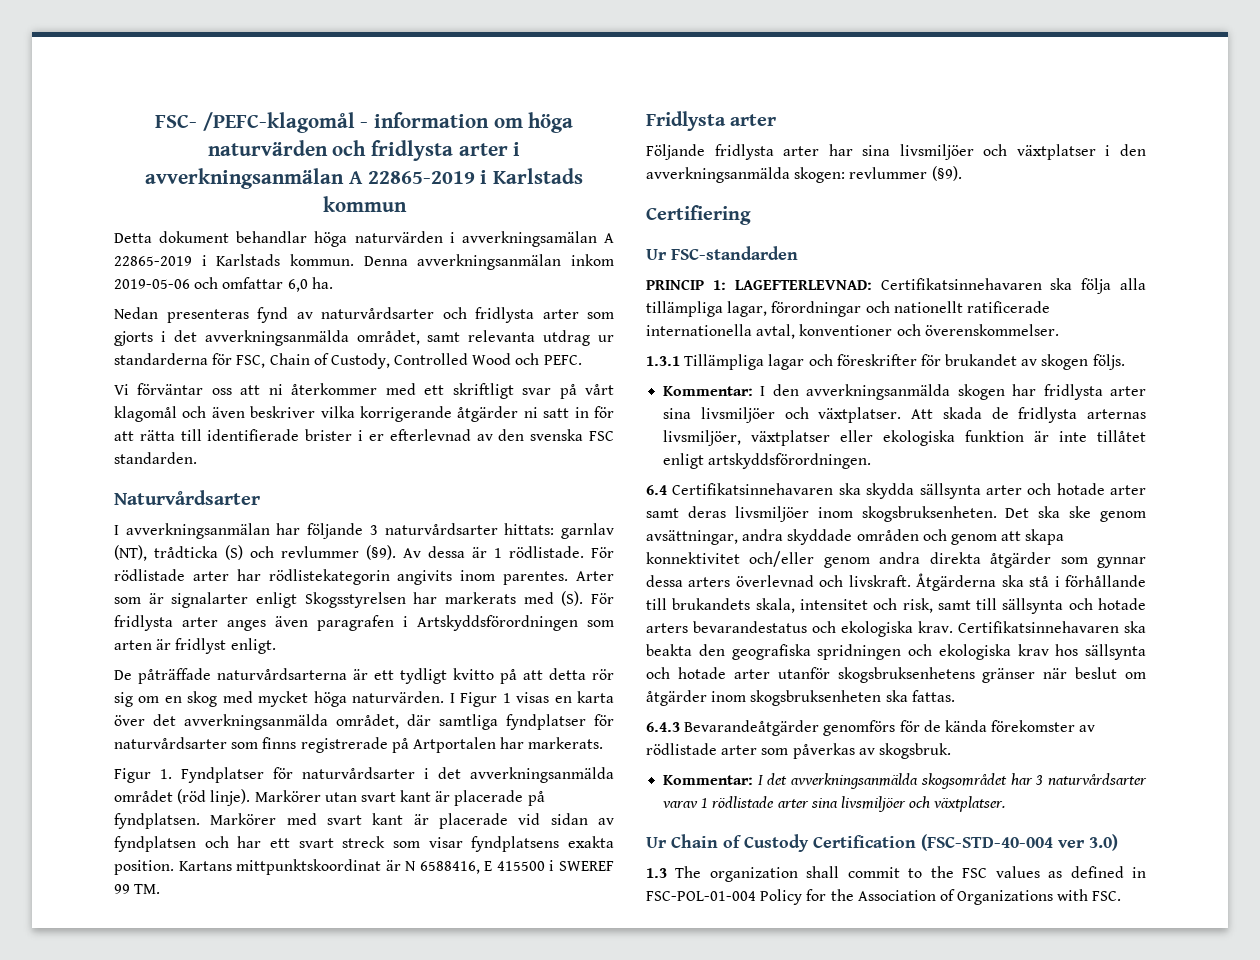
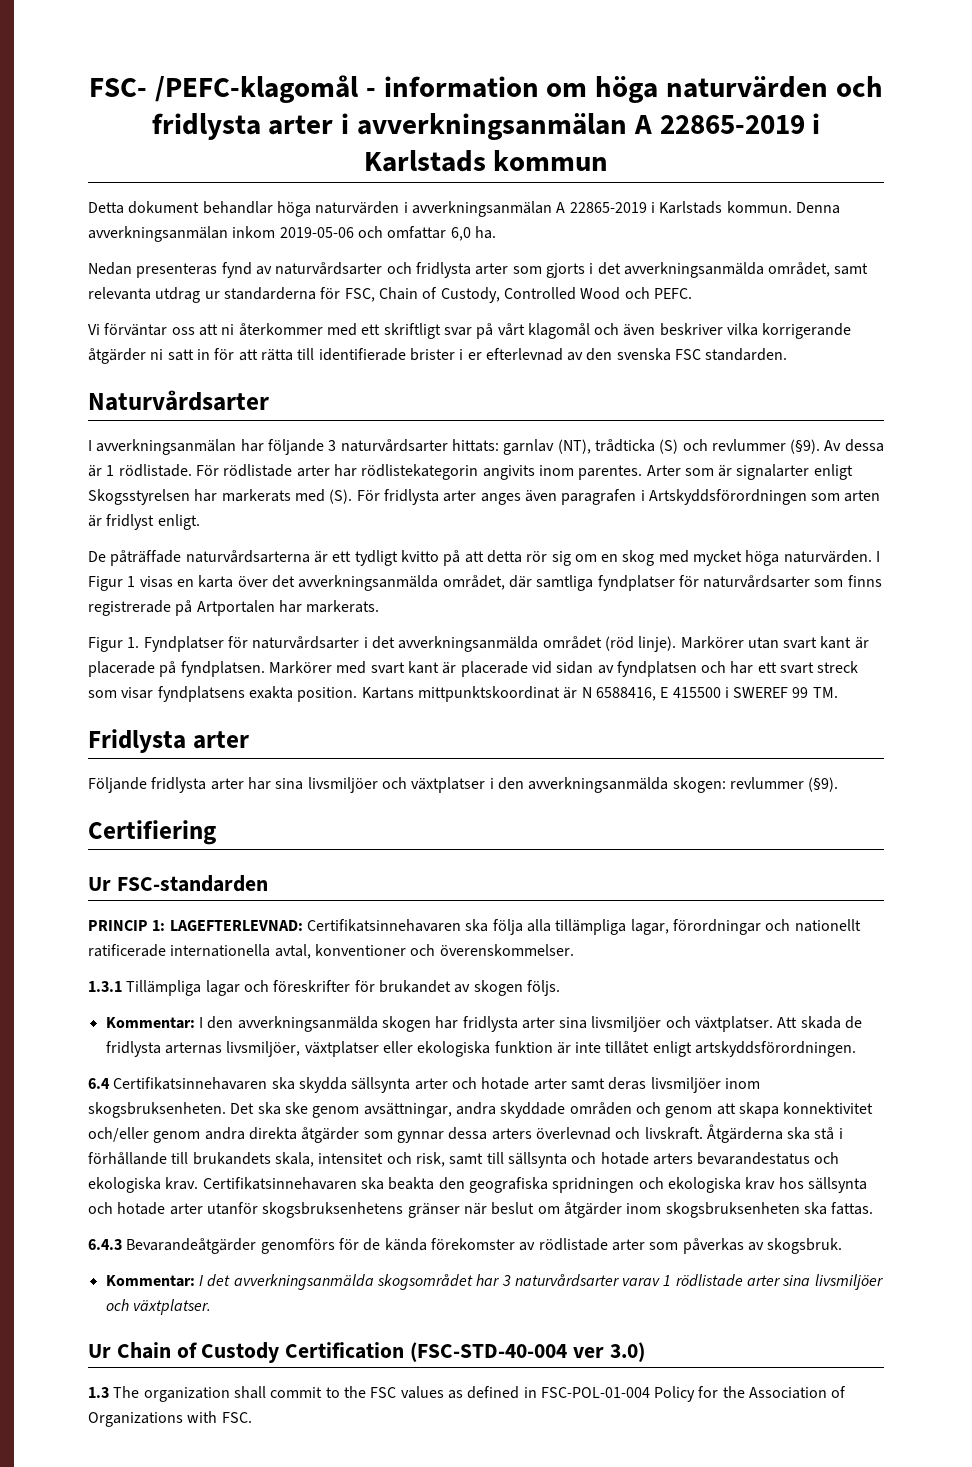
- Detta dokument behandlar höga naturvärden i avverkningsamälan A 22865-2019 i Karlstads kommun.
+ Detta dokument behandlar höga naturvärden i avverkningsanmälan A 22865-2019 i Karlstads kommun.

